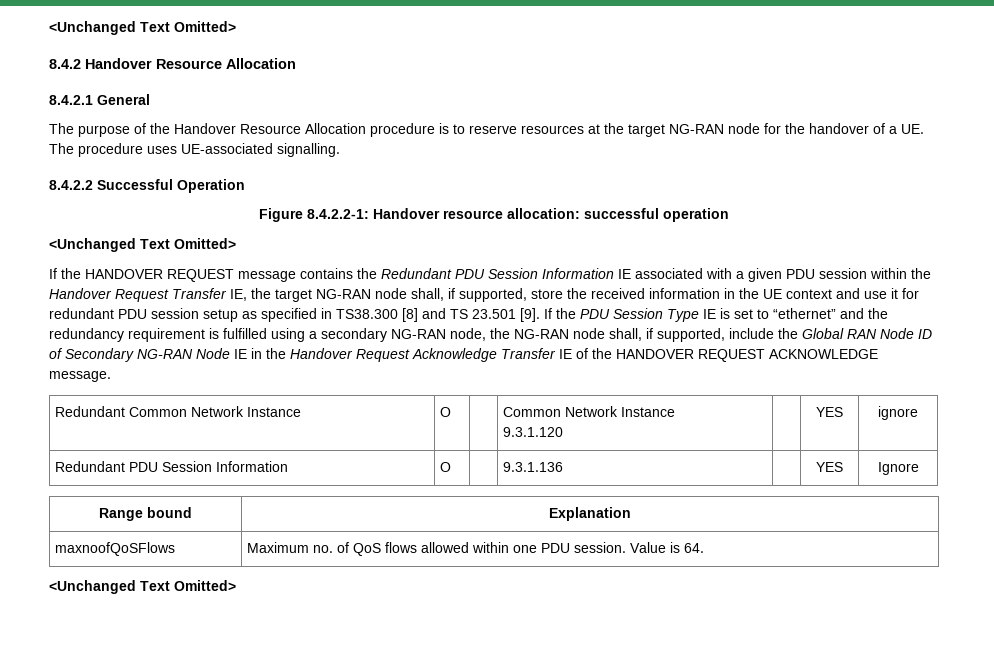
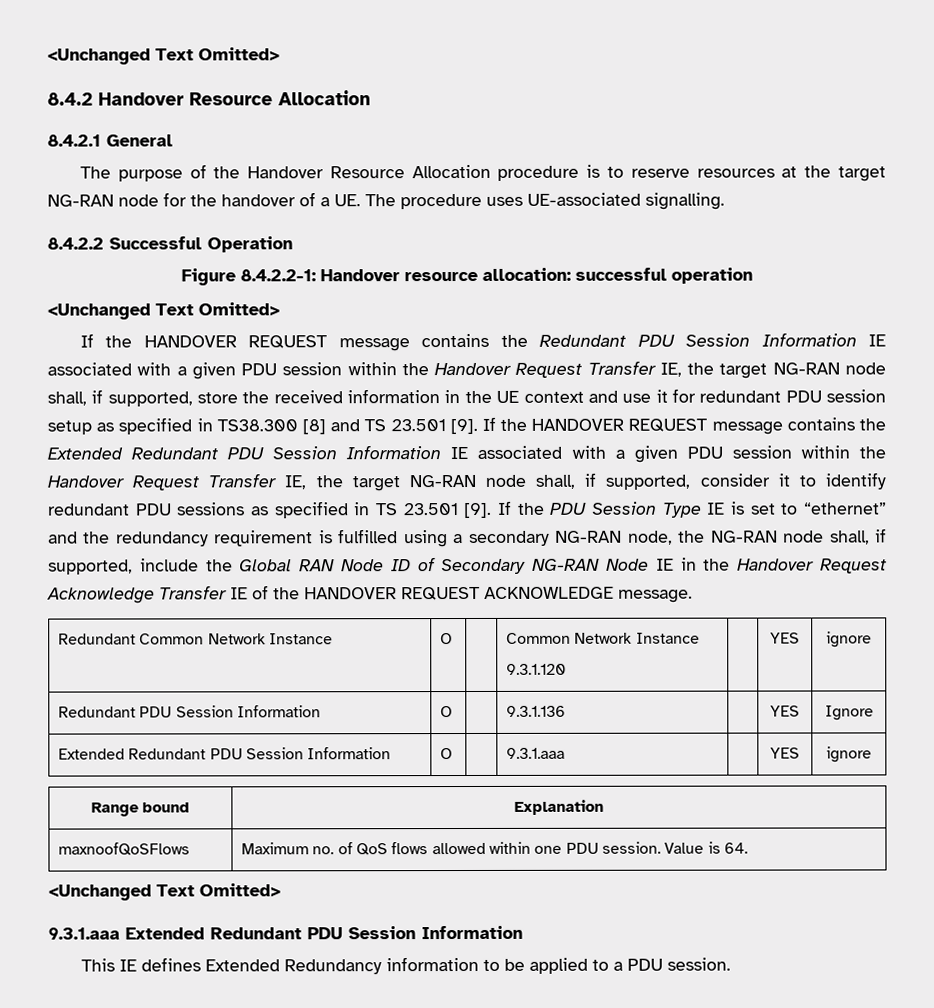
- If the PDU Session Type IE is set to “ethernet” and the redundancy requirement is fulfilled using a secondary NG-RAN node, the NG-RAN node shall, if supported, include the Global RAN Node ID of Secondary NG-RAN Node IE in the Handover Request Acknowledge Transfer IE of the HANDOVER REQUEST ACKNOWLEDGE message.
+ If the HANDOVER REQUEST message contains the Extended Redundant PDU Session Information IE associated with a given PDU session within the Handover Request Transfer IE, the target NG-RAN node shall, if supported, consider it to identify redundant PDU sessions as specified in TS 23.501 [9]. If the PDU Session Type IE is set to “ethernet” and the redundancy requirement is fulfilled using a secondary NG-RAN node, the NG-RAN node shall, if supported, include the Global RAN Node ID of Secondary NG-RAN Node IE in the Handover Request Acknowledge Transfer IE of the HANDOVER REQUEST ACKNOWLEDGE message.
+ Extended Redundant PDU Session Information | O | | 9.3.1.aaa | | YES | ignore
+ 9.3.1.aaa Extended Redundant PDU Session Information
+ This IE defines Extended Redundancy information to be applied to a PDU session.

